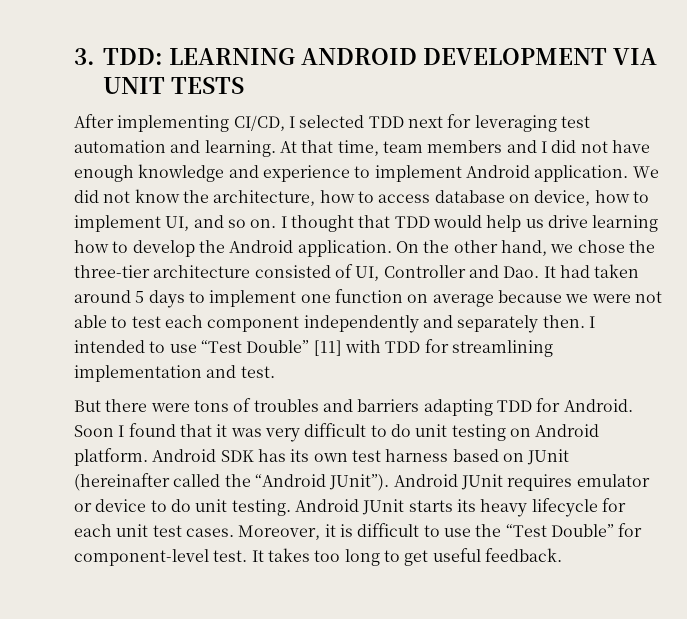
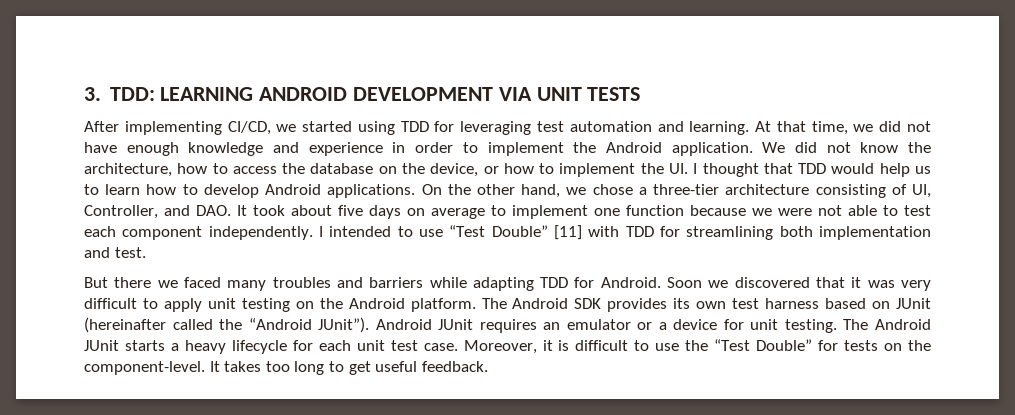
- After implementing CI/CD, I selected TDD next for leveraging test automation and learning.
+ After implementing CI/CD, we started using TDD for leveraging test automation and learning.
- At that time, team members and I did not have enough knowledge and experience to implement Android application.
+ At that time, we did not have enough knowledge and experience in order to implement the Android application.
- We did not know the architecture, how to access database on device, how to implement UI, and so on. I thought that TDD would help us drive learning how to develop the Android application.
+ We did not know the architecture, how to access the database on the device, or how to implement the UI. I thought that TDD would help us to learn how to develop Android applications.
- On the other hand, we chose the three-tier architecture consisted of UI, Controller and Dao. It had taken around 5 days to implement one function on average because we were not able to test each component independently and separately then.
+ On the other hand, we chose a three-tier architecture consisting of UI, Controller, and DAO. It took about five days on average to implement one function because we were not able to test each component independently.
- I intended to use “Test Double” [11] with TDD for streamlining implementation and test.
+ I intended to use “Test Double” [11] with TDD for streamlining both implementation and test.
- But there were tons of troubles and barriers adapting TDD for Android.
+ But there we faced many troubles and barriers while adapting TDD for Android.
- Soon I found that it was very difficult to do unit testing on Android platform.
+ Soon we discovered that it was very difficult to apply unit testing on the Android platform.
- Android SDK has its own test harness based on JUnit (hereinafter called the “Android JUnit”).
+ The Android SDK provides its own test harness based on JUnit (hereinafter called the “Android JUnit”).
- Android JUnit requires emulator or device to do unit testing.
+ Android JUnit requires an emulator or a device for unit testing.
- Android JUnit starts its heavy lifecycle for each unit test cases.
+ The Android JUnit starts a heavy lifecycle for each unit test case.
- Moreover, it is difficult to use the “Test Double” for component-level test.
+ Moreover, it is difficult to use the “Test Double” for tests on the component-level.

